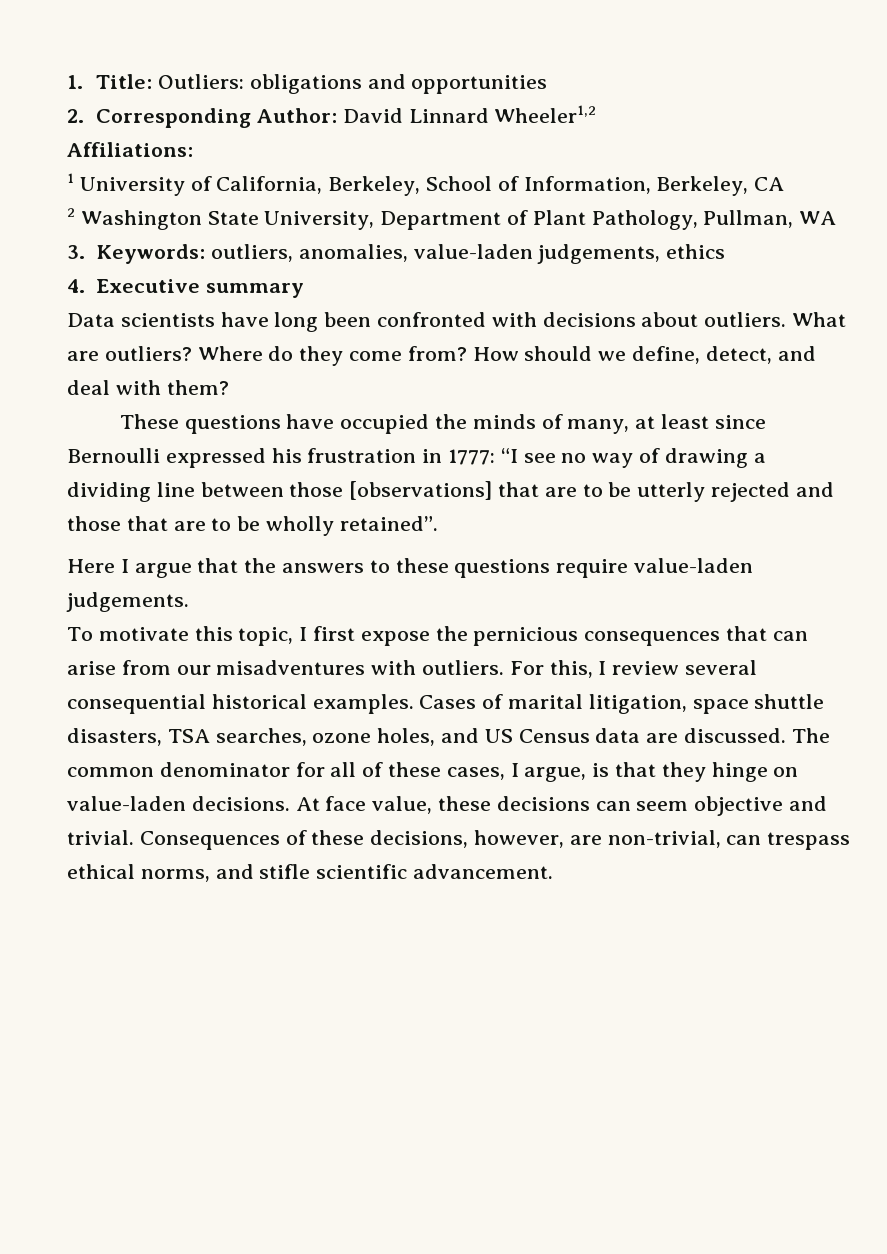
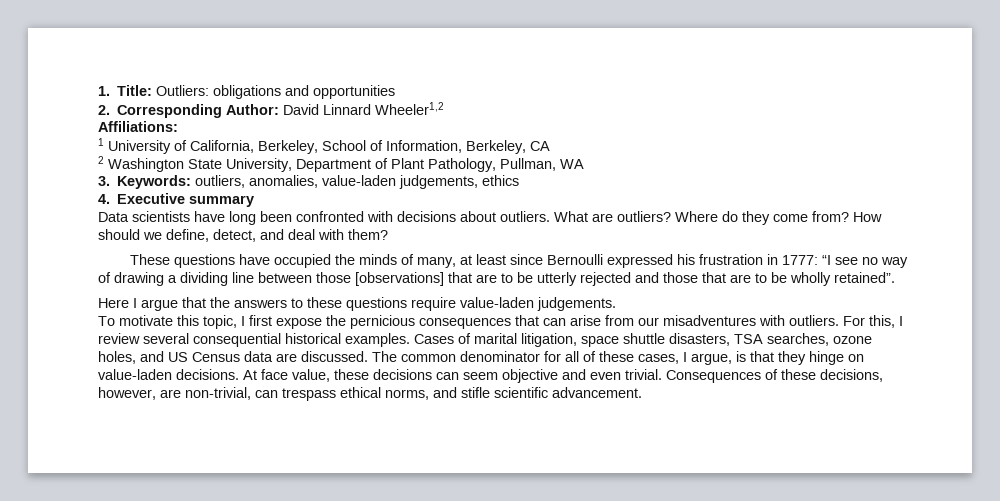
- At face value, these decisions can seem objective and trivial.
+ At face value, these decisions can seem objective and even trivial.

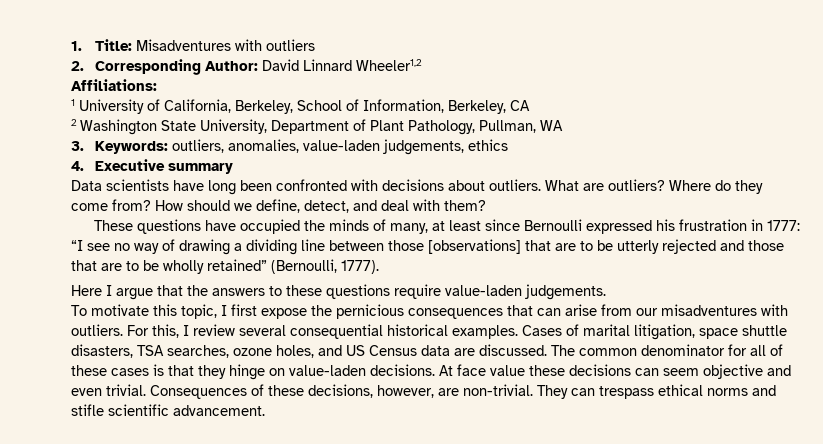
- 1. Title: Outliers: obligations and opportunities
+ 1. Title: Misadventures with outliers
- These questions have occupied the minds of many, at least since Bernoulli expressed his frustration in 1777: “I see no way of drawing a dividing line between those [observations] that are to be utterly rejected and those that are to be wholly retained”.
+ These questions have occupied the minds of many, at least since Bernoulli expressed his frustration in 1777: “I see no way of drawing a dividing line between those [observations] that are to be utterly rejected and those that are to be wholly retained” (Bernoulli, 1777).
- The common denominator for all of these cases, I argue, is that they hinge on value-laden decisions.
+ The common denominator for all of these cases is that they hinge on value-laden decisions.
- At face value, these decisions can seem objective and even trivial.
+ At face value these decisions can seem objective and even trivial.
- Consequences of these decisions, however, are non-trivial, can trespass ethical norms, and stifle scientific advancement.
+ Consequences of these decisions, however, are non-trivial. They can trespass ethical norms and stifle scientific advancement.

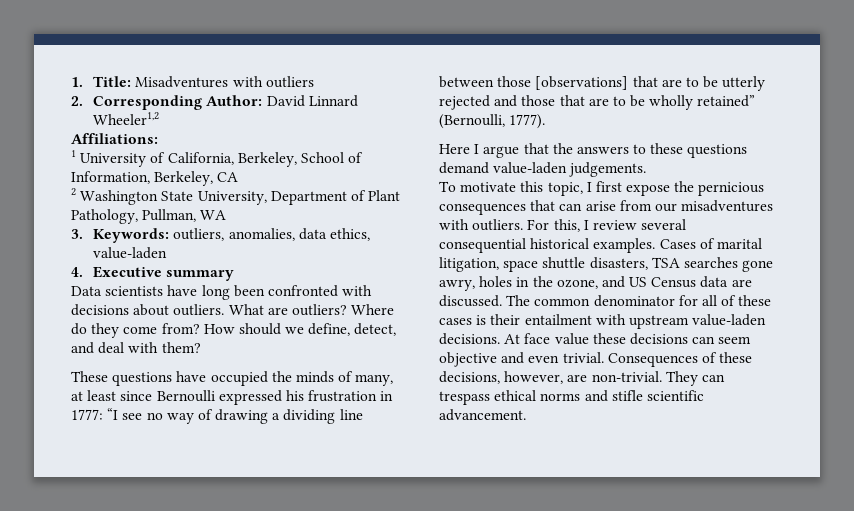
- 3. Keywords: outliers, anomalies, value-laden judgements, ethics
+ 3. Keywords: outliers, anomalies, data ethics, value-laden
- Here I argue that the answers to these questions require value-laden judgements.
+ Here I argue that the answers to these questions demand value-laden judgements.
- Cases of marital litigation, space shuttle disasters, TSA searches, ozone holes, and US Census data are discussed.
+ Cases of marital litigation, space shuttle disasters, TSA searches gone awry, holes in the ozone, and US Census data are discussed.
- The common denominator for all of these cases is that they hinge on value-laden decisions.
+ The common denominator for all of these cases is their entailment with upstream value-laden decisions.

